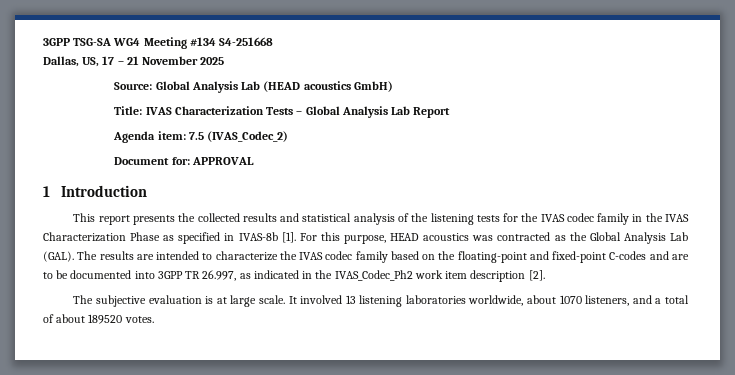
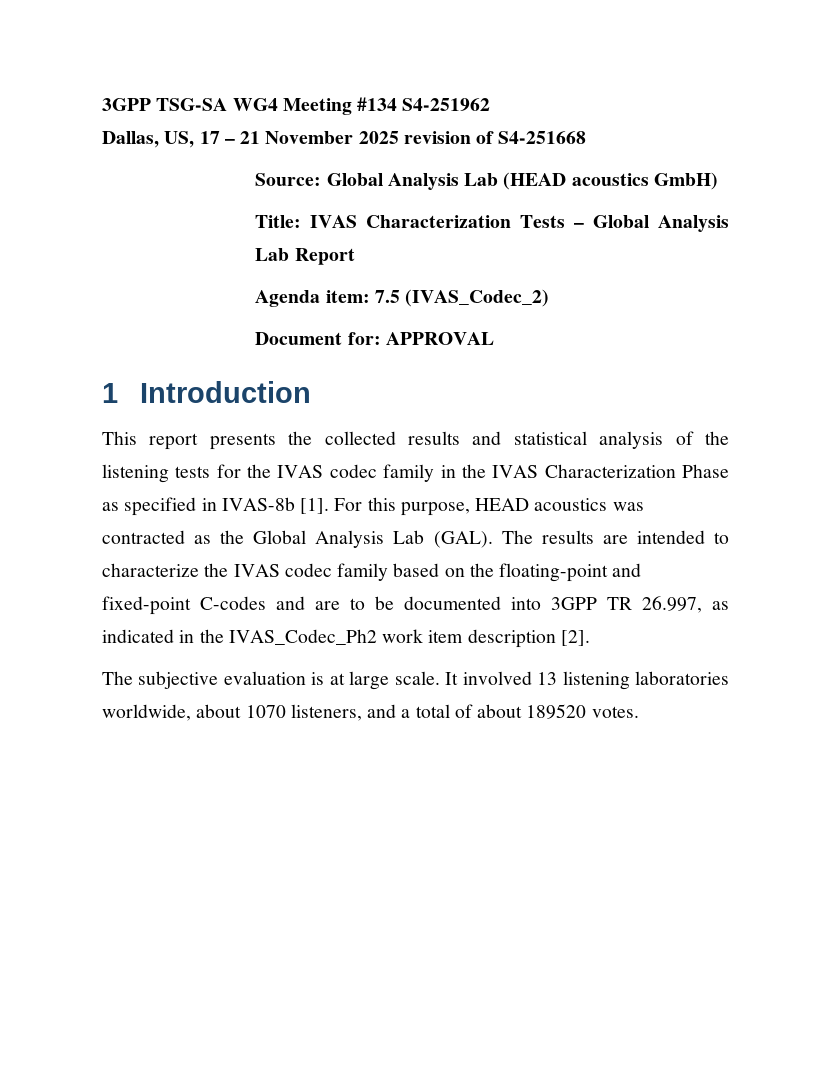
- 3GPP TSG-SA WG4 Meeting #134 S4-251668
+ 3GPP TSG-SA WG4 Meeting #134 S4-251962
- Dallas, US, 17 – 21 November 2025
+ Dallas, US, 17 – 21 November 2025 revision of S4-251668

